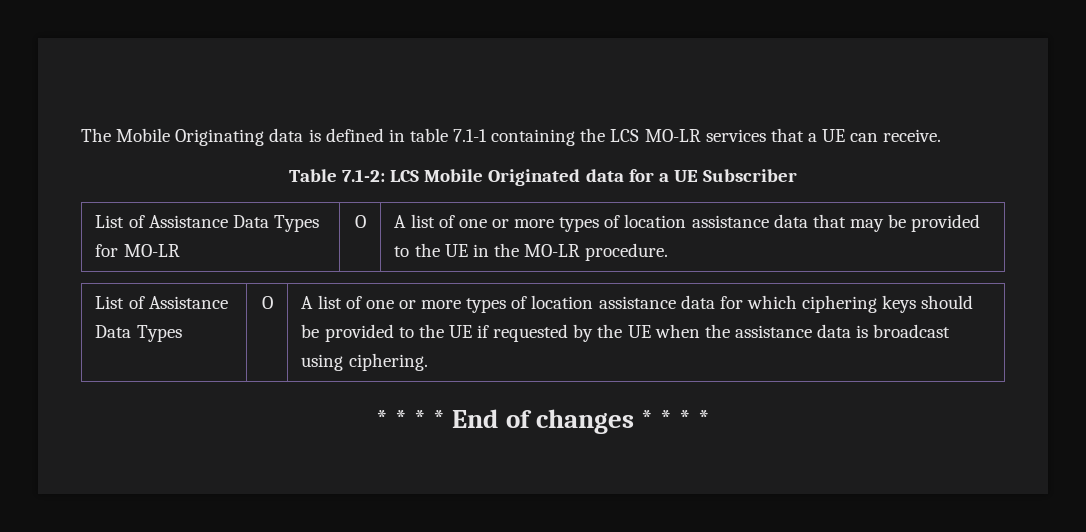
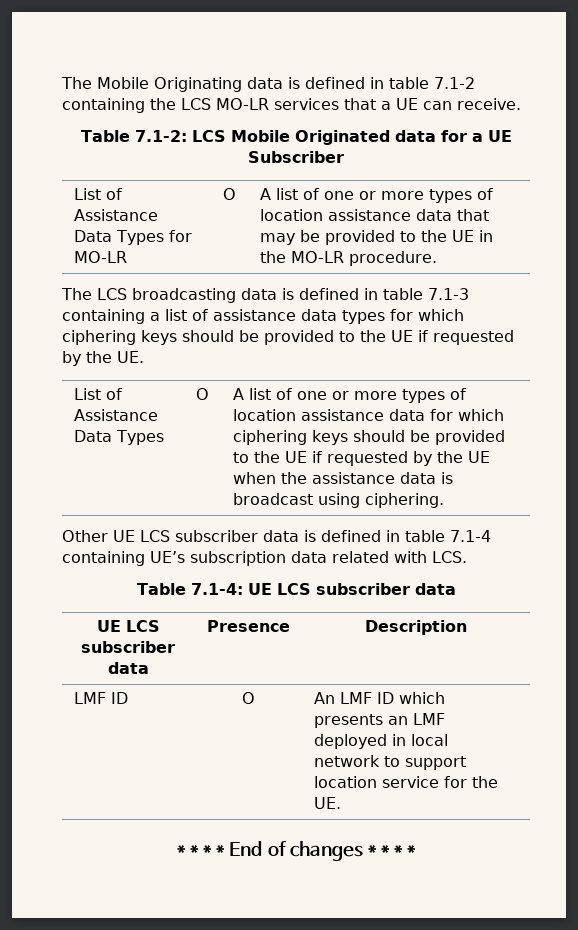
- The Mobile Originating data is defined in table 7.1-1 containing the LCS MO-LR services that a UE can receive.
+ The Mobile Originating data is defined in table 7.1-2 containing the LCS MO-LR services that a UE can receive.
+ The LCS broadcasting data is defined in table 7.1-3 containing a list of assistance data types for which ciphering keys should be provided to the UE if requested by the UE.
+ Other UE LCS subscriber data is defined in table 7.1-4 containing UE’s subscription data related with LCS.
+ Table 7.1-4: UE LCS subscriber data
+ UE LCS subscriber data | Presence | Description
+ LMF ID | O | An LMF ID which presents an LMF deployed in local network to support location service for the UE.

